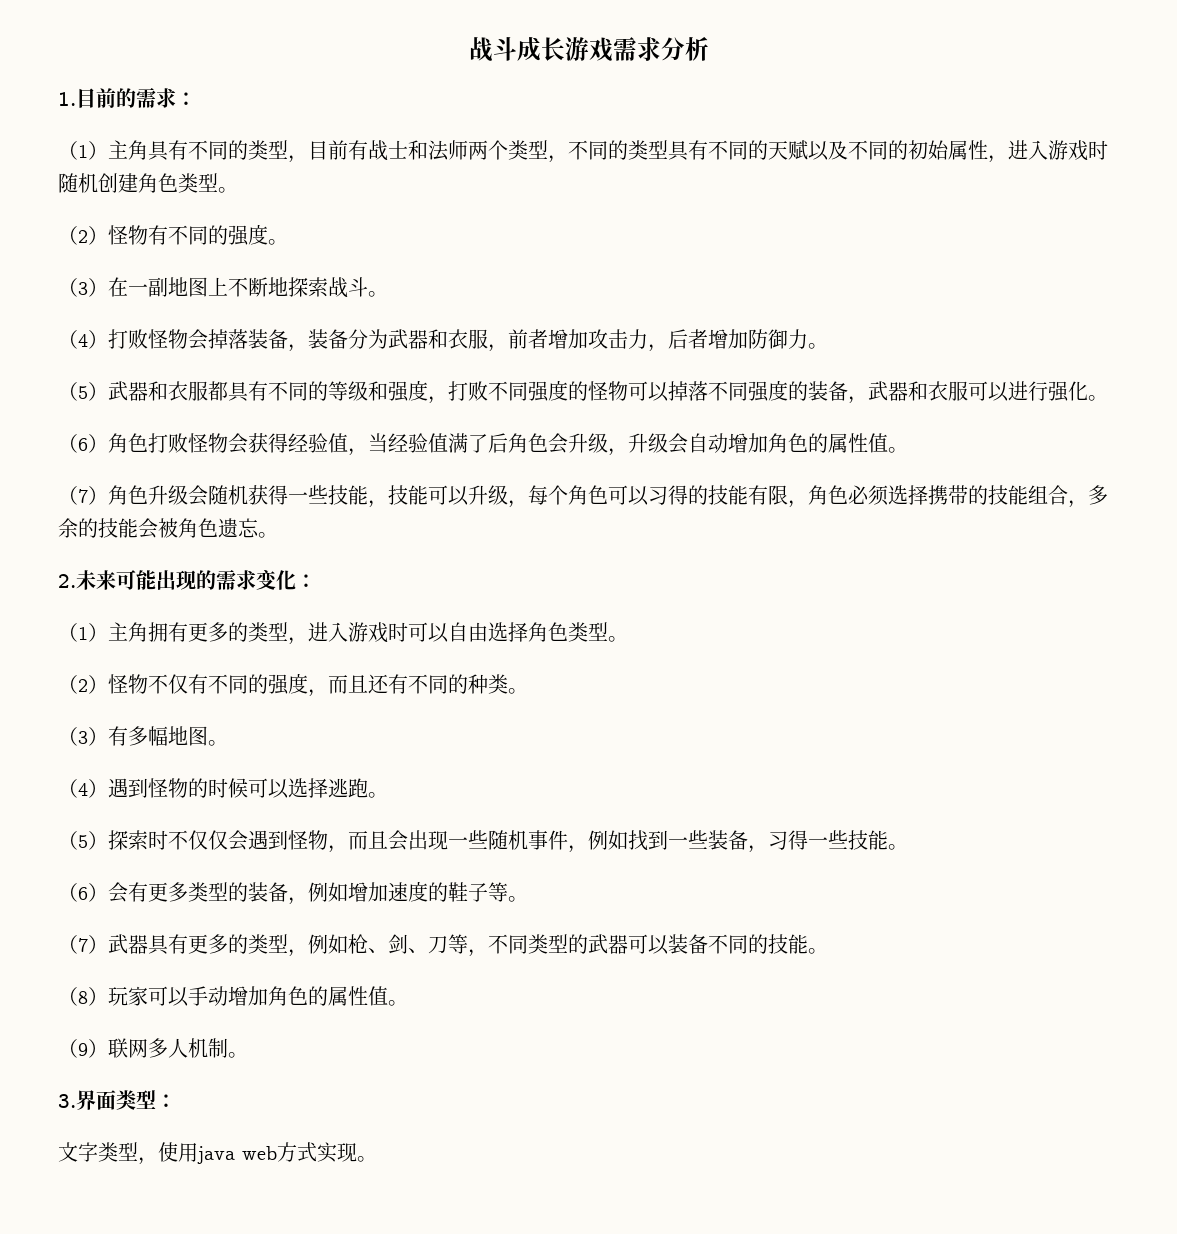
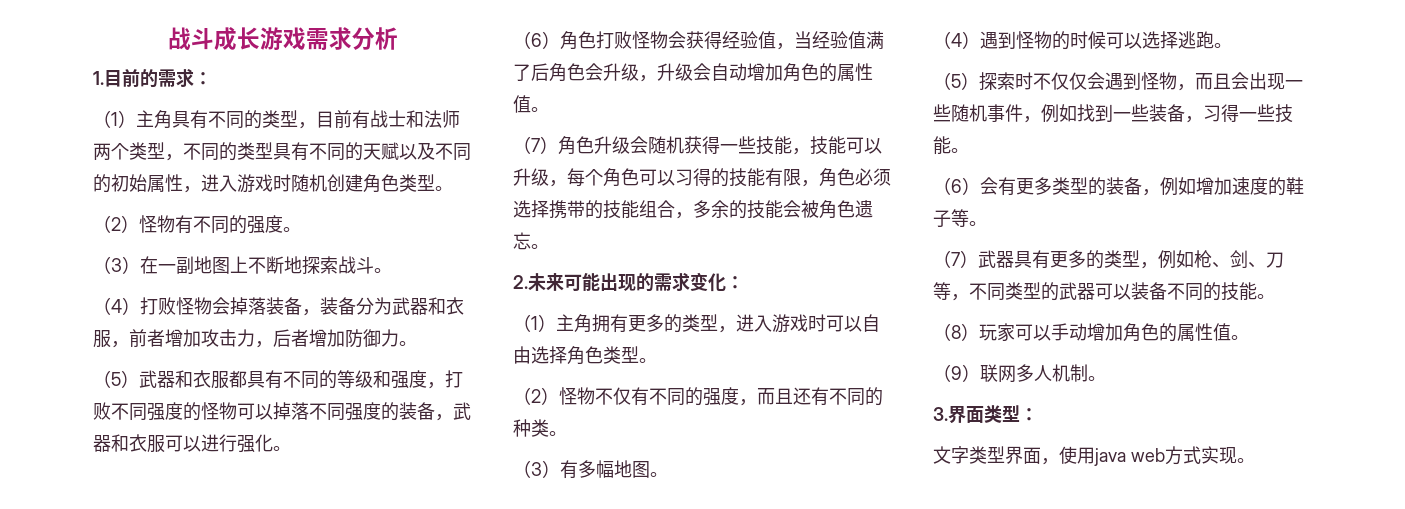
- 文字类型，使用java web方式实现。
+ 文字类型界面，使用java web方式实现。

